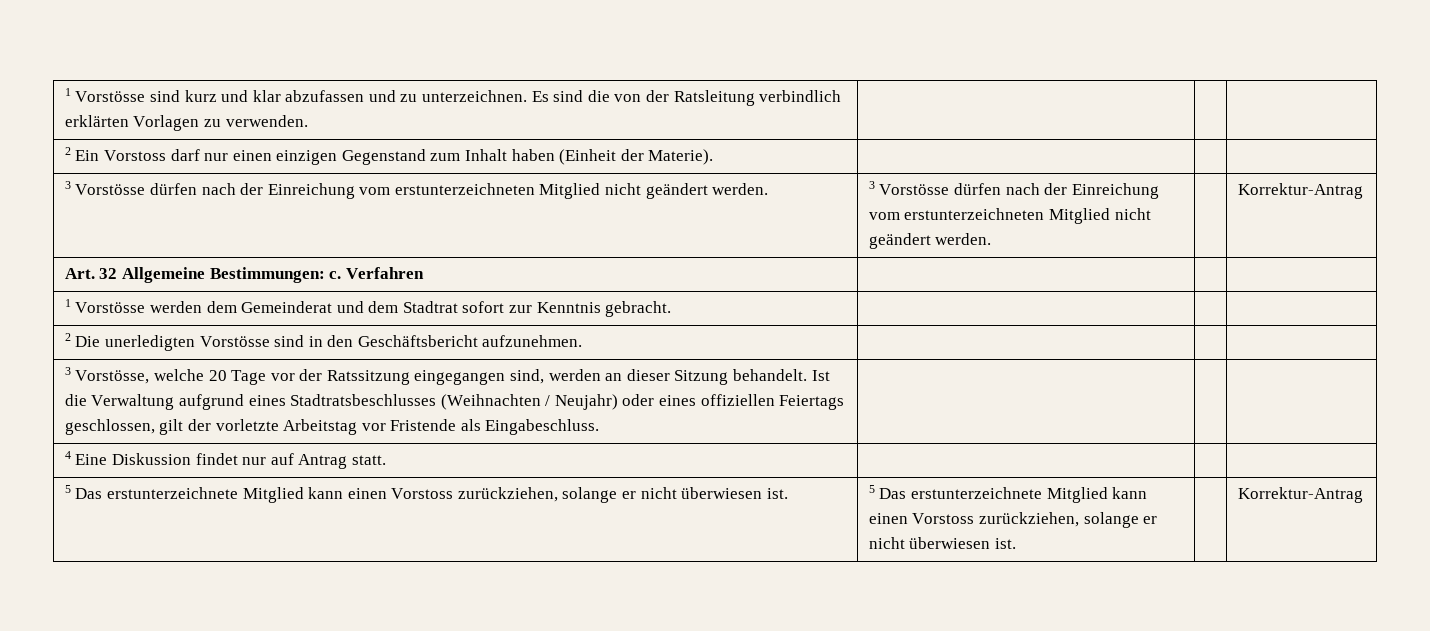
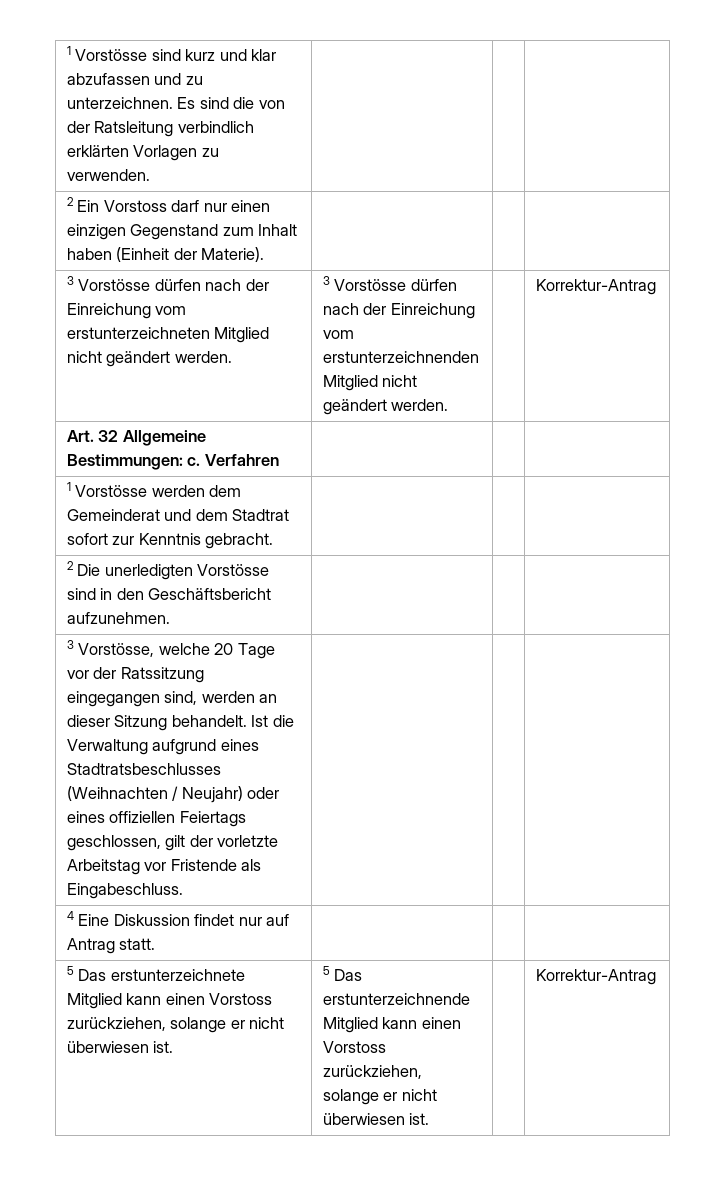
- 3 Vorstösse dürfen nach der Einreichung vom erstunterzeichneten Mitglied nicht geändert werden. | 3 Vorstösse dürfen nach der Einreichung vom erstunterzeichneten Mitglied nicht geändert werden. | | Korrektur-Antrag
+ 3 Vorstösse dürfen nach der Einreichung vom erstunterzeichneten Mitglied nicht geändert werden. | 3 Vorstösse dürfen nach der Einreichung vom erstunterzeichnenden Mitglied nicht geändert werden. | | Korrektur-Antrag
- 5 Das erstunterzeichnete Mitglied kann einen Vorstoss zurückziehen, solange er nicht überwiesen ist. | 5 Das erstunterzeichnete Mitglied kann einen Vorstoss zurückziehen, solange er nicht überwiesen ist. | | Korrektur-Antrag
+ 5 Das erstunterzeichnete Mitglied kann einen Vorstoss zurückziehen, solange er nicht überwiesen ist. | 5 Das erstunterzeichnende Mitglied kann einen Vorstoss zurückziehen, solange er nicht überwiesen ist. | | Korrektur-Antrag

